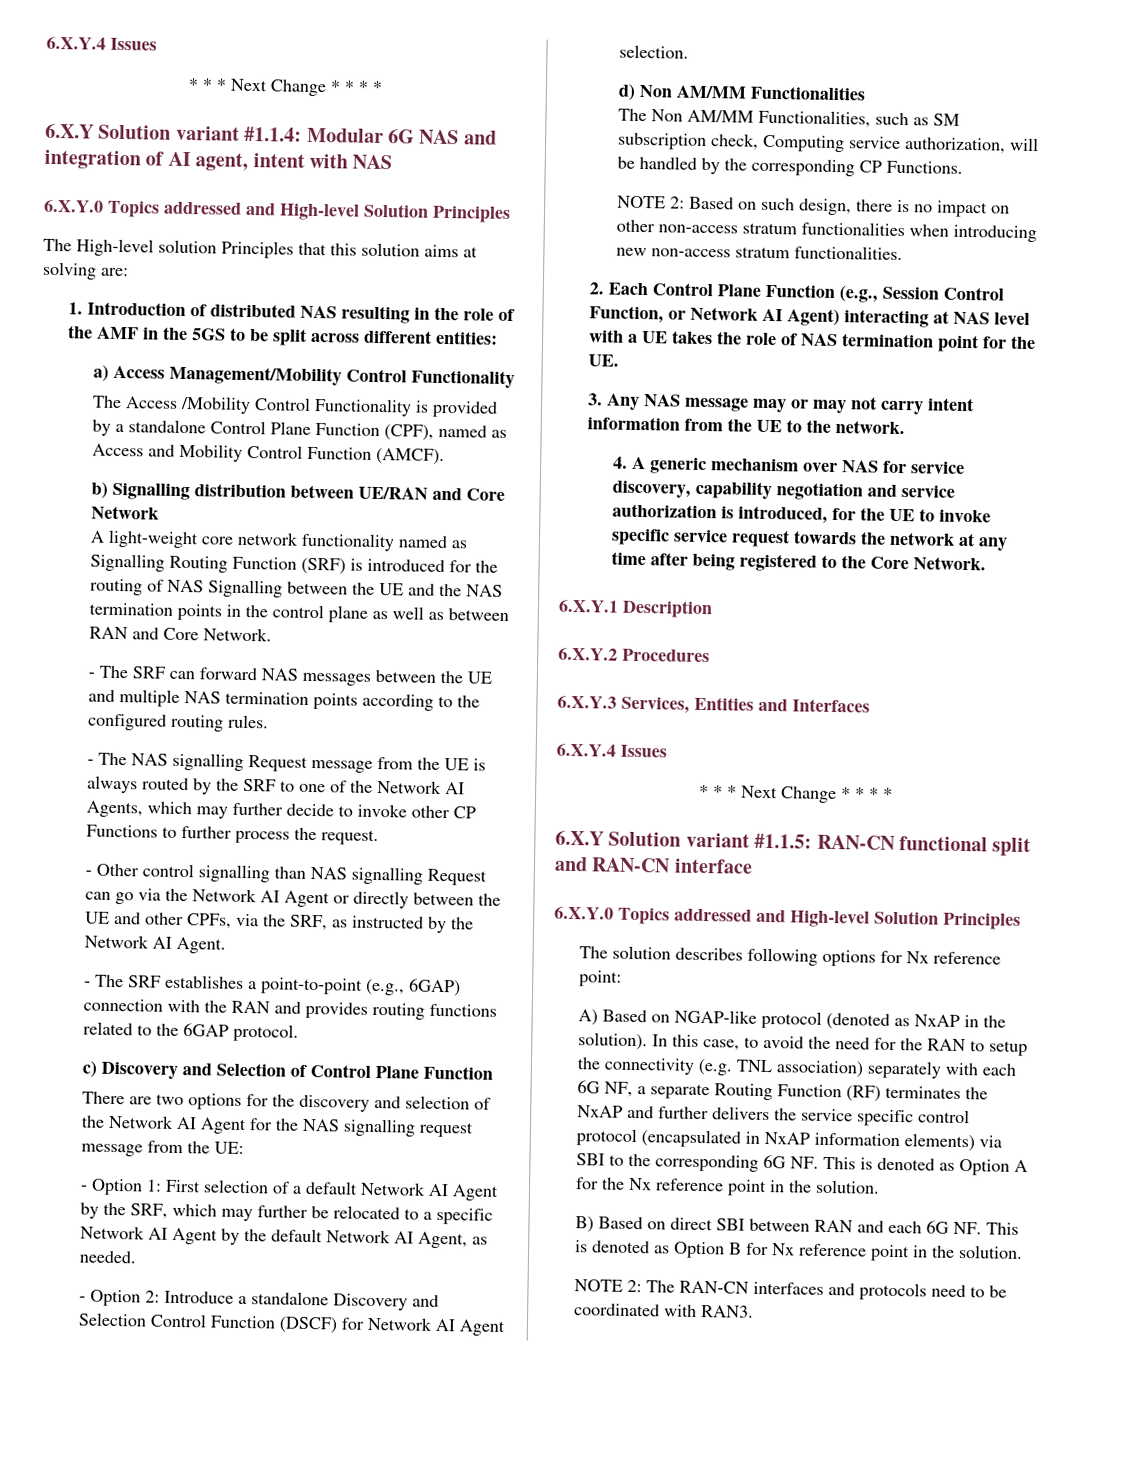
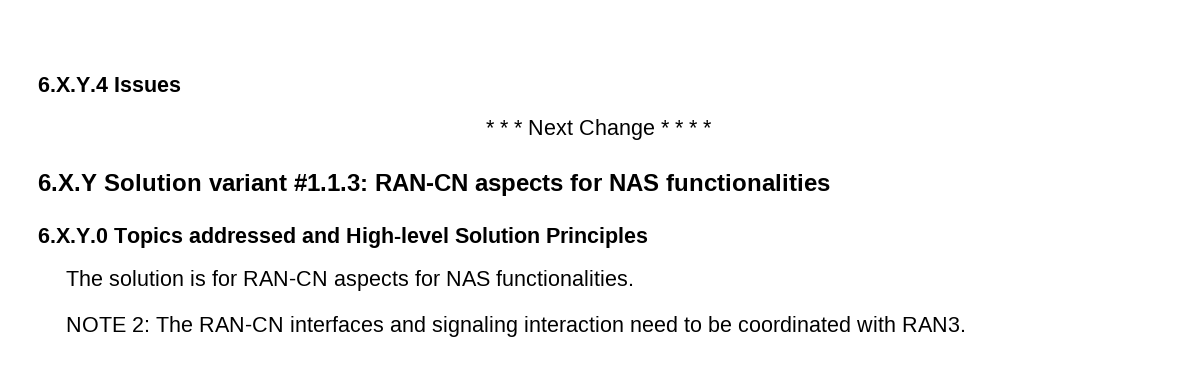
- 6.X.Y Solution variant #1.1.4: Modular 6G NAS and integration of AI agent, intent with NAS
- 6.X.Y.0 Topics addressed and High-level Solution Principles
- The High-level solution Principles that this solution aims at solving are:
- 1. Introduction of distributed NAS resulting in the role of the AMF in the 5GS to be split across different entities:
- a) Access Management/Mobility Control Functionality
- The Access /Mobility Control Functionality is provided by a standalone Control Plane Function (CPF), named as Access and Mobility Control Function (AMCF).
- b) Signalling distribution between UE/RAN and Core Network
- A light-weight core network functionality named as Signalling Routing Function (SRF) is introduced for the routing of NAS Signalling between the UE and the NAS termination points in the control plane as well as between RAN and Core Network.
- - The SRF can forward NAS messages between the UE and multiple NAS termination points according to the configured routing rules.
- - The NAS signalling Request message from the UE is always routed by the SRF to one of the Network AI Agents, which may further decide to invoke other CP Functions to further process the request.
- - Other control signalling than NAS signalling Request can go via the Network AI Agent or directly between the UE and other CPFs, via the SRF, as instructed by the Network AI Agent.
- - The SRF establishes a point-to-point (e.g., 6GAP) connection with the RAN and provides routing functions related to the 6GAP protocol.
- c) Discovery and Selection of Control Plane Function
- There are two options for the discovery and selection of the Network AI Agent for the NAS signalling request message from the UE:
- - Option 1: First selection of a default Network AI Agent by the SRF, which may further be relocated to a specific Network AI Agent by the default Network AI Agent, as needed.
- - Option 2: Introduce a standalone Discovery and Selection Control Function (DSCF) for Network AI Agent selection.
- d) Non AM/MM Functionalities
- The Non AM/MM Functionalities, such as SM subscription check, Computing service authorization, will be handled by the corresponding CP Functions.
- NOTE 2: Based on such design, there is no impact on other non-access stratum functionalities when introducing new non-access stratum functionalities.
- 2. Each Control Plane Function (e.g., Session Control Function, or Network AI Agent) interacting at NAS level with a UE takes the role of NAS termination point for the UE.
- 3. Any NAS message may or may not carry intent information from the UE to the network.
- 4. A generic mechanism over NAS for service discovery, capability negotiation and service authorization is introduced, for the UE to invoke specific service request towards the network at any time after being registered to the Core Network.
- 6.X.Y.1 Description
- 6.X.Y.2 Procedures
- 6.X.Y.3 Services, Entities and Interfaces
- 6.X.Y.4 Issues
- * * * Next Change * * * *
- 6.X.Y Solution variant #1.1.5: RAN-CN functional split and RAN-CN interface
+ 6.X.Y Solution variant #1.1.3: RAN-CN aspects for NAS functionalities
- The solution describes following options for Nx reference point:
- A) Based on NGAP-like protocol (denoted as NxAP in the solution). In this case, to avoid the need for the RAN to setup the connectivity (e.g. TNL association) separately with each 6G NF, a separate Routing Function (RF) terminates the NxAP and further delivers the service specific control protocol (encapsulated in NxAP information elements) via SBI to the corresponding 6G NF. This is denoted as Option A for the Nx reference point in the solution.
- B) Based on direct SBI between RAN and each 6G NF. This is denoted as Option B for Nx reference point in the solution.
+ The solution is for RAN-CN aspects for NAS functionalities.
- NOTE 2: The RAN-CN interfaces and protocols need to be coordinated with RAN3.
+ NOTE 2: The RAN-CN interfaces and signaling interaction need to be coordinated with RAN3.

